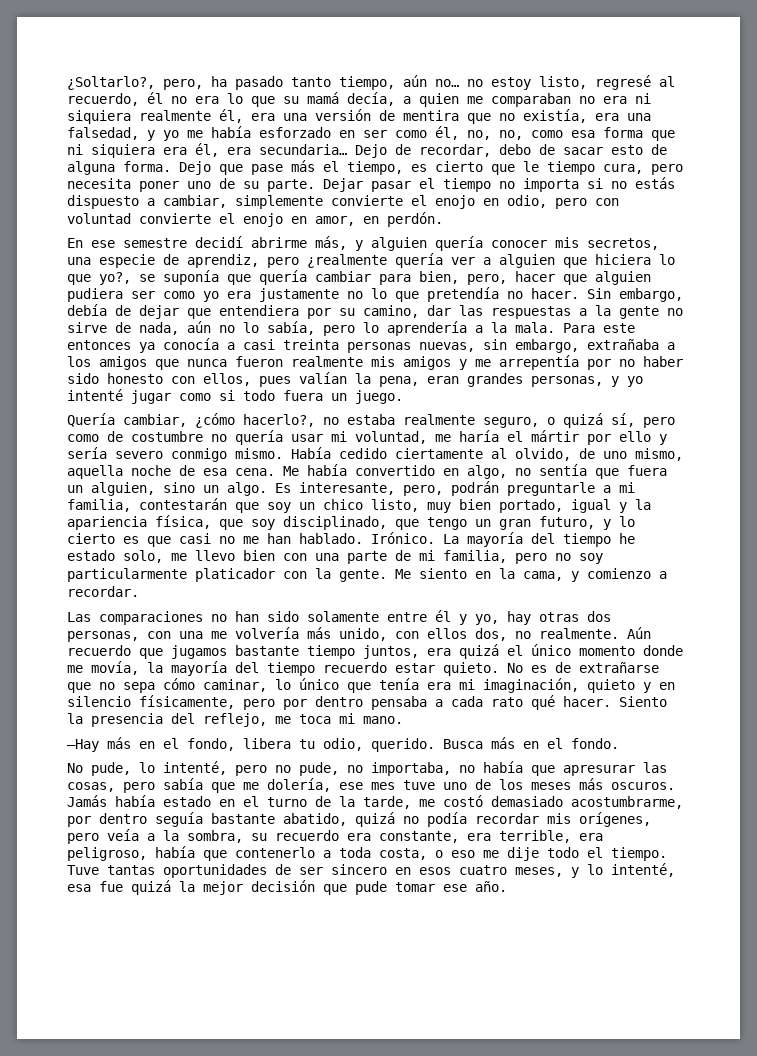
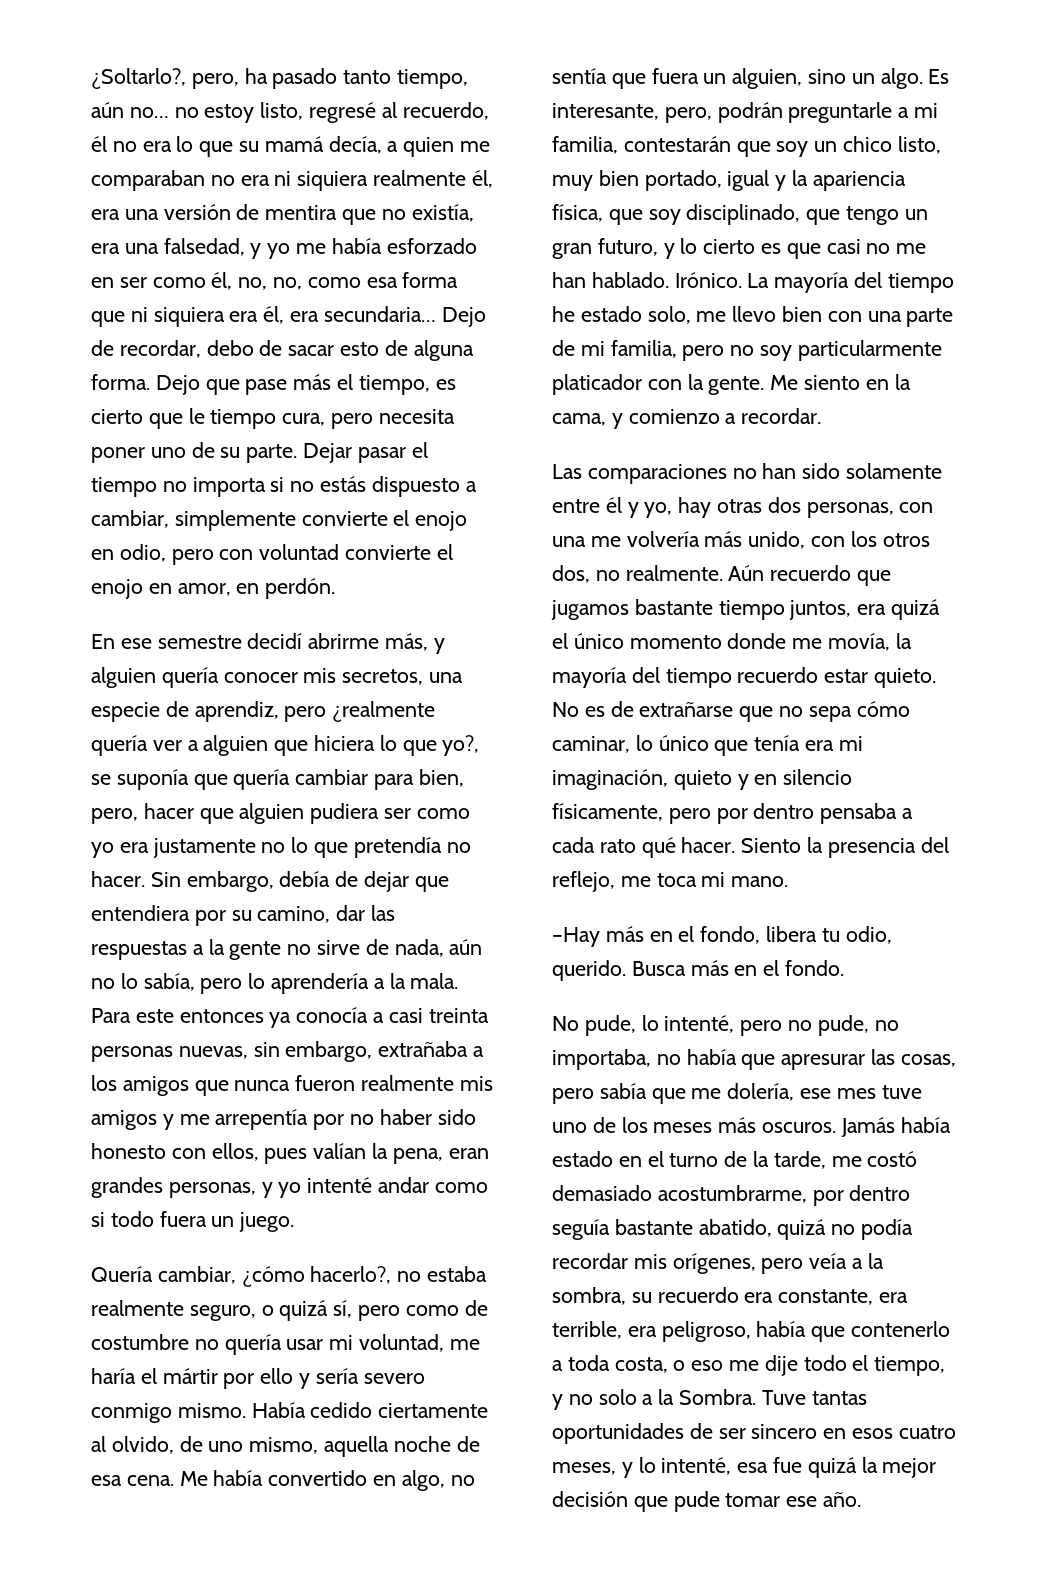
- Para este entonces ya conocía a casi treinta personas nuevas, sin embargo, extrañaba a los amigos que nunca fueron realmente mis amigos y me arrepentía por no haber sido honesto con ellos, pues valían la pena, eran grandes personas, y yo intenté jugar como si todo fuera un juego.
+ Para este entonces ya conocía a casi treinta personas nuevas, sin embargo, extrañaba a los amigos que nunca fueron realmente mis amigos y me arrepentía por no haber sido honesto con ellos, pues valían la pena, eran grandes personas, y yo intenté andar como si todo fuera un juego.
- Las comparaciones no han sido solamente entre él y yo, hay otras dos personas, con una me volvería más unido, con ellos dos, no realmente.
+ Las comparaciones no han sido solamente entre él y yo, hay otras dos personas, con una me volvería más unido, con los otros dos, no realmente.
- Jamás había estado en el turno de la tarde, me costó demasiado acostumbrarme, por dentro seguía bastante abatido, quizá no podía recordar mis orígenes, pero veía a la sombra, su recuerdo era constante, era terrible, era peligroso, había que contenerlo a toda costa, o eso me dije todo el tiempo.
+ Jamás había estado en el turno de la tarde, me costó demasiado acostumbrarme, por dentro seguía bastante abatido, quizá no podía recordar mis orígenes, pero veía a la sombra, su recuerdo era constante, era terrible, era peligroso, había que contenerlo a toda costa, o eso me dije todo el tiempo, y no solo a la Sombra.

